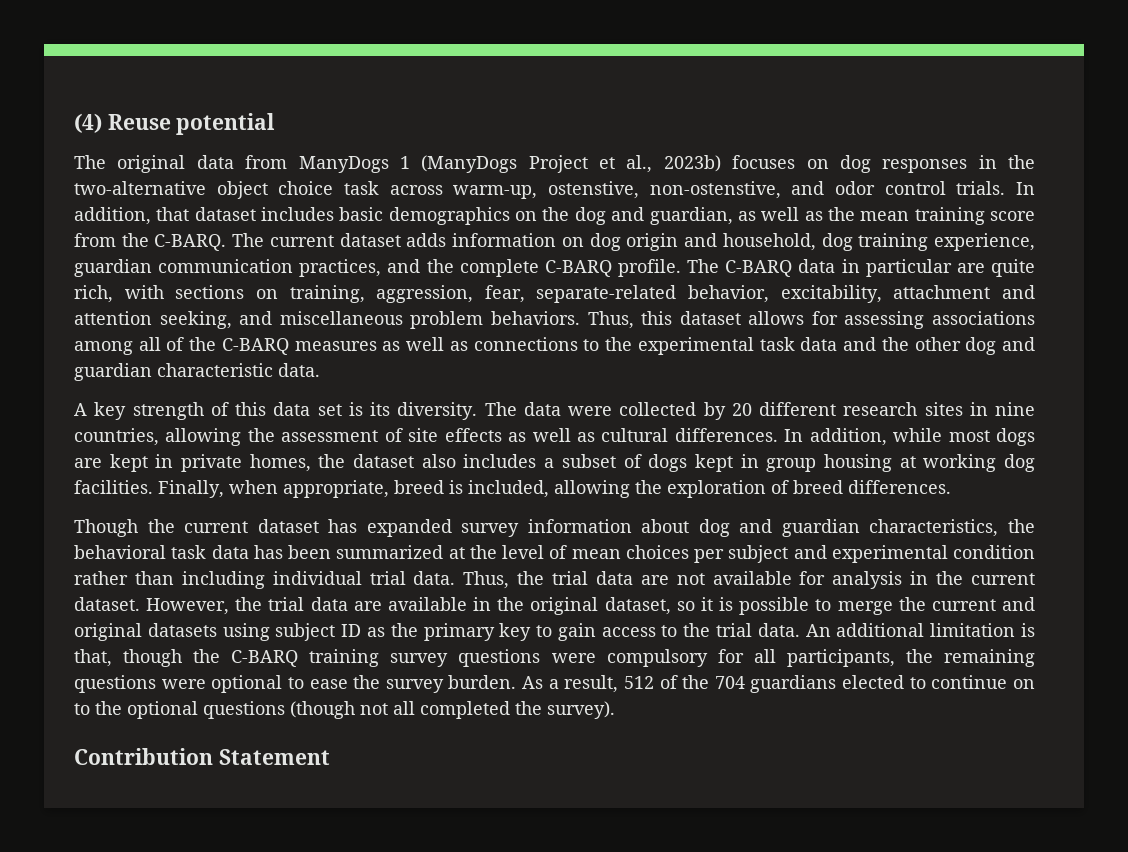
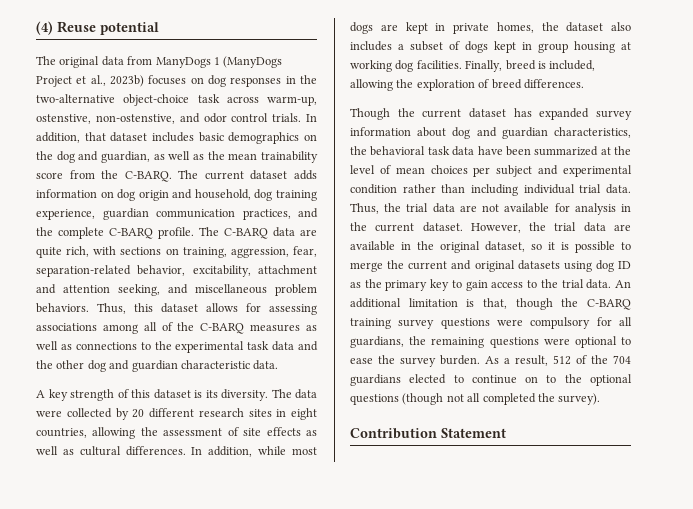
- The original data from ManyDogs 1 (ManyDogs Project et al., 2023b) focuses on dog responses in the two-alternative object choice task across warm-up, ostenstive, non-ostenstive, and odor control trials.
+ The original data from ManyDogs 1 (ManyDogs Project et al., 2023b) focuses on dog responses in the two-alternative object-choice task across warm-up, ostenstive, non-ostenstive, and odor control trials.
- In addition, that dataset includes basic demographics on the dog and guardian, as well as the mean training score from the C-BARQ.
+ In addition, that dataset includes basic demographics on the dog and guardian, as well as the mean trainability score from the C-BARQ.
- The C-BARQ data in particular are quite rich, with sections on training, aggression, fear, separate-related behavior, excitability, attachment and attention seeking, and miscellaneous problem behaviors.
+ The C-BARQ data are quite rich, with sections on training, aggression, fear, separation-related behavior, excitability, attachment and attention seeking, and miscellaneous problem behaviors.
- A key strength of this data set is its diversity.
+ A key strength of this dataset is its diversity.
- The data were collected by 20 different research sites in nine countries, allowing the assessment of site effects as well as cultural differences.
+ The data were collected by 20 different research sites in eight countries, allowing the assessment of site effects as well as cultural differences.
- Finally, when appropriate, breed is included, allowing the exploration of breed differences.
+ Finally, breed is included, allowing the exploration of breed differences.
- Though the current dataset has expanded survey information about dog and guardian characteristics, the behavioral task data has been summarized at the level of mean choices per subject and experimental condition rather than including individual trial data.
+ Though the current dataset has expanded survey information about dog and guardian characteristics, the behavioral task data have been summarized at the level of mean choices per subject and experimental condition rather than including individual trial data.
- However, the trial data are available in the original dataset, so it is possible to merge the current and original datasets using subject ID as the primary key to gain access to the trial data.
+ However, the trial data are available in the original dataset, so it is possible to merge the current and original datasets using dog ID as the primary key to gain access to the trial data.
- An additional limitation is that, though the C-BARQ training survey questions were compulsory for all participants, the remaining questions were optional to ease the survey burden.
+ An additional limitation is that, though the C-BARQ training survey questions were compulsory for all guardians, the remaining questions were optional to ease the survey burden.

